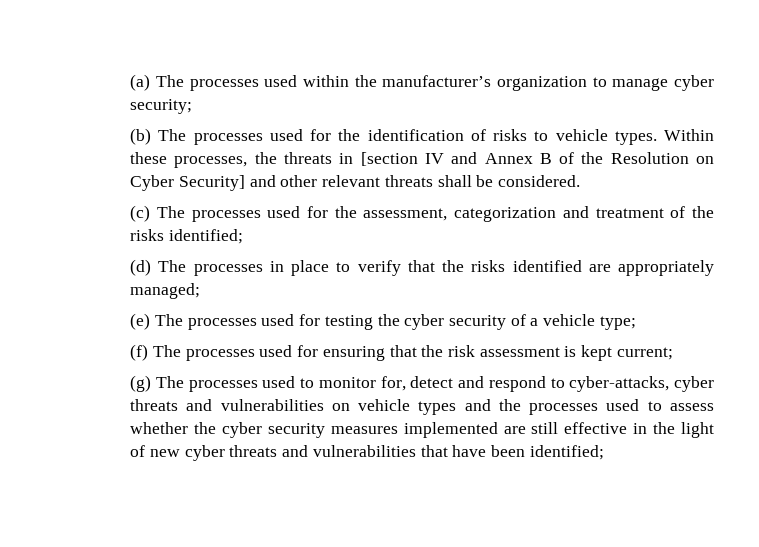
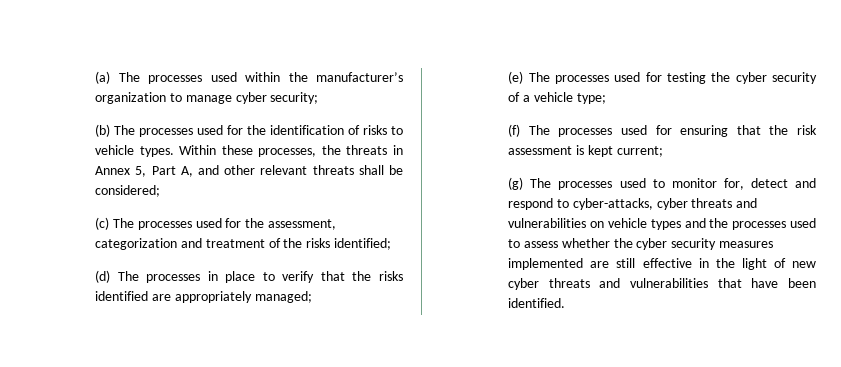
- Within these processes, the threats in [section IV and Annex B of the Resolution on Cyber Security] and other relevant threats shall be considered.
+ Within these processes, the threats in Annex 5, Part A, and other relevant threats shall be considered;
- (g) The processes used to monitor for, detect and respond to cyber-attacks, cyber threats and vulnerabilities on vehicle types and the processes used to assess whether the cyber security measures implemented are still effective in the light of new cyber threats and vulnerabilities that have been identified;
+ (g) The processes used to monitor for, detect and respond to cyber-attacks, cyber threats and vulnerabilities on vehicle types and the processes used to assess whether the cyber security measures implemented are still effective in the light of new cyber threats and vulnerabilities that have been identified.

